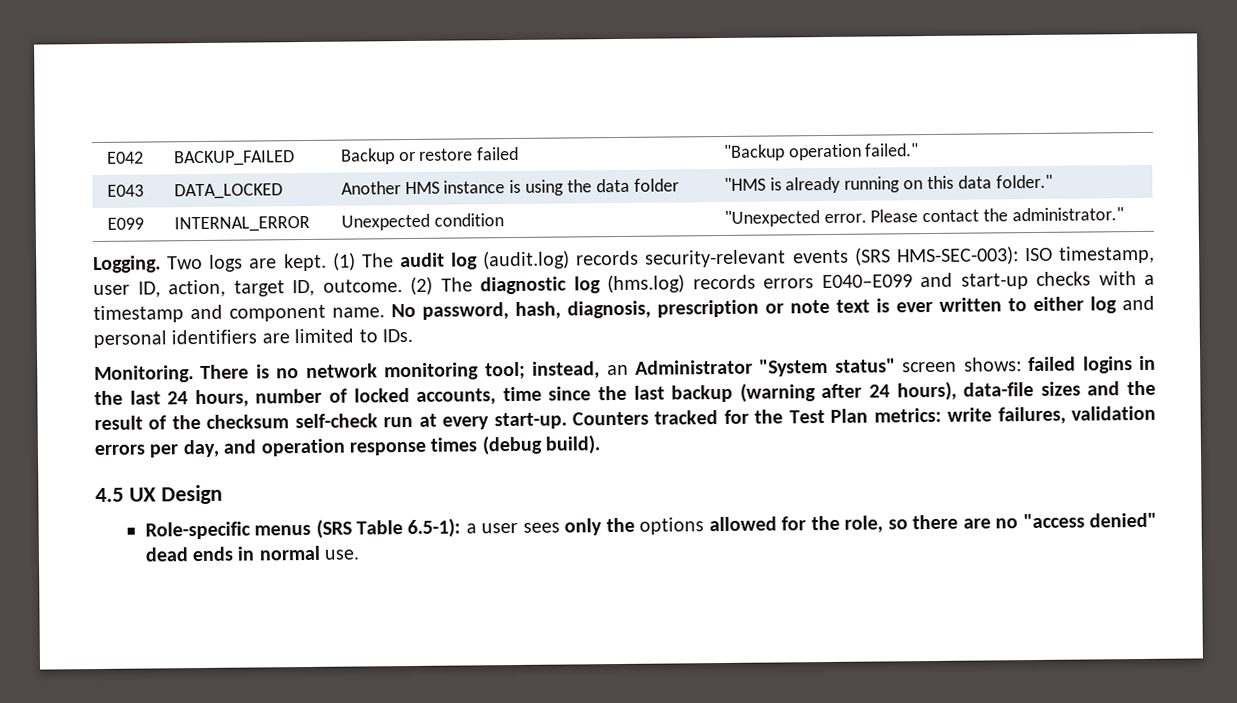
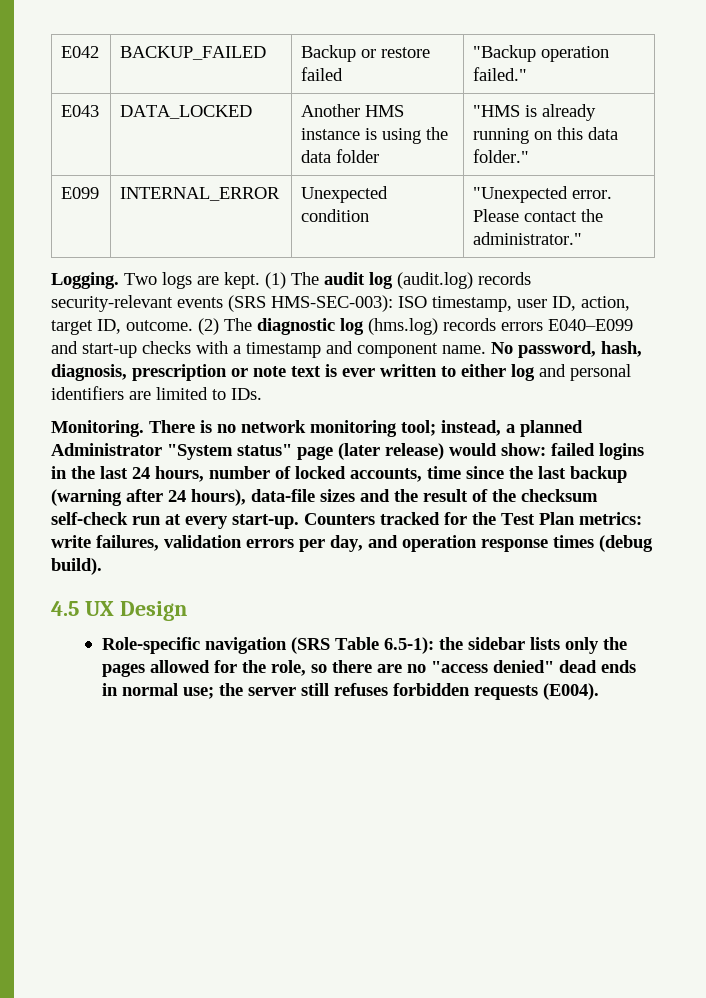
- There is no network monitoring tool; instead, an Administrator "System status" screen shows: failed logins in the last 24 hours, number of locked accounts, time since the last backup (warning after 24 hours), data-file sizes and the result of the checksum self-check run at every start-up.
+ There is no network monitoring tool; instead, a planned Administrator "System status" page (later release) would show: failed logins in the last 24 hours, number of locked accounts, time since the last backup (warning after 24 hours), data-file sizes and the result of the checksum self-check run at every start-up.
- Role-specific menus (SRS Table 6.5-1): a user sees only the options allowed for the role, so there are no "access denied" dead ends in normal use.
+ Role-specific navigation (SRS Table 6.5-1): the sidebar lists only the pages allowed for the role, so there are no "access denied" dead ends in normal use; the server still refuses forbidden requests (E004).

